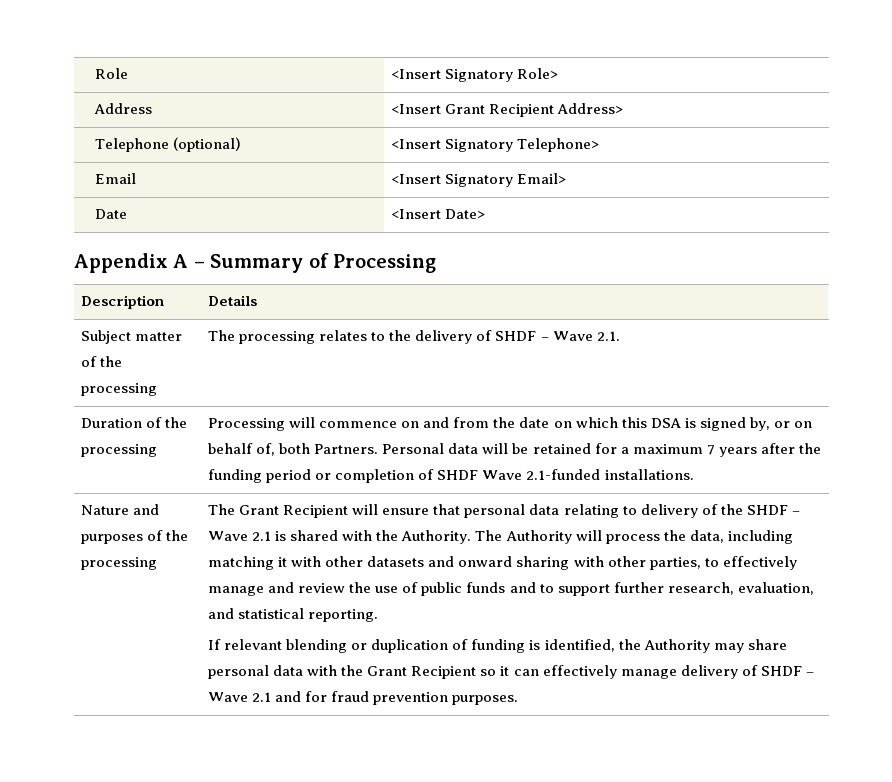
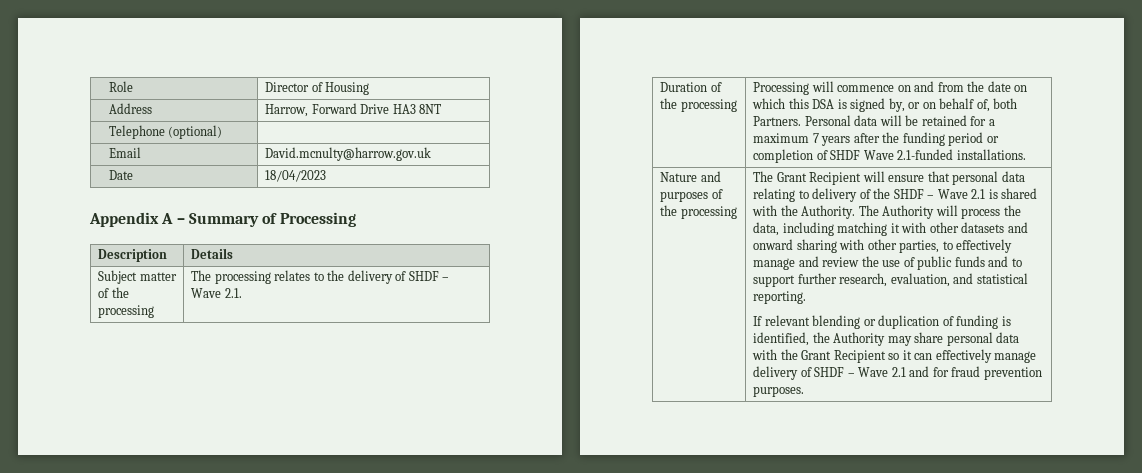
- Role | <Insert Signatory Role>
- Address | <Insert Grant Recipient Address>
- Telephone (optional) | <Insert Signatory Telephone>
- Email | <Insert Signatory Email>
+ Role | Director of Housing
+ Address | Harrow, Forward Drive HA3 8NT
+ Telephone (optional) |
+ Email | David.mcnulty@harrow.gov.uk
- Date | <Insert Date>
+ Date | 18/04/2023

